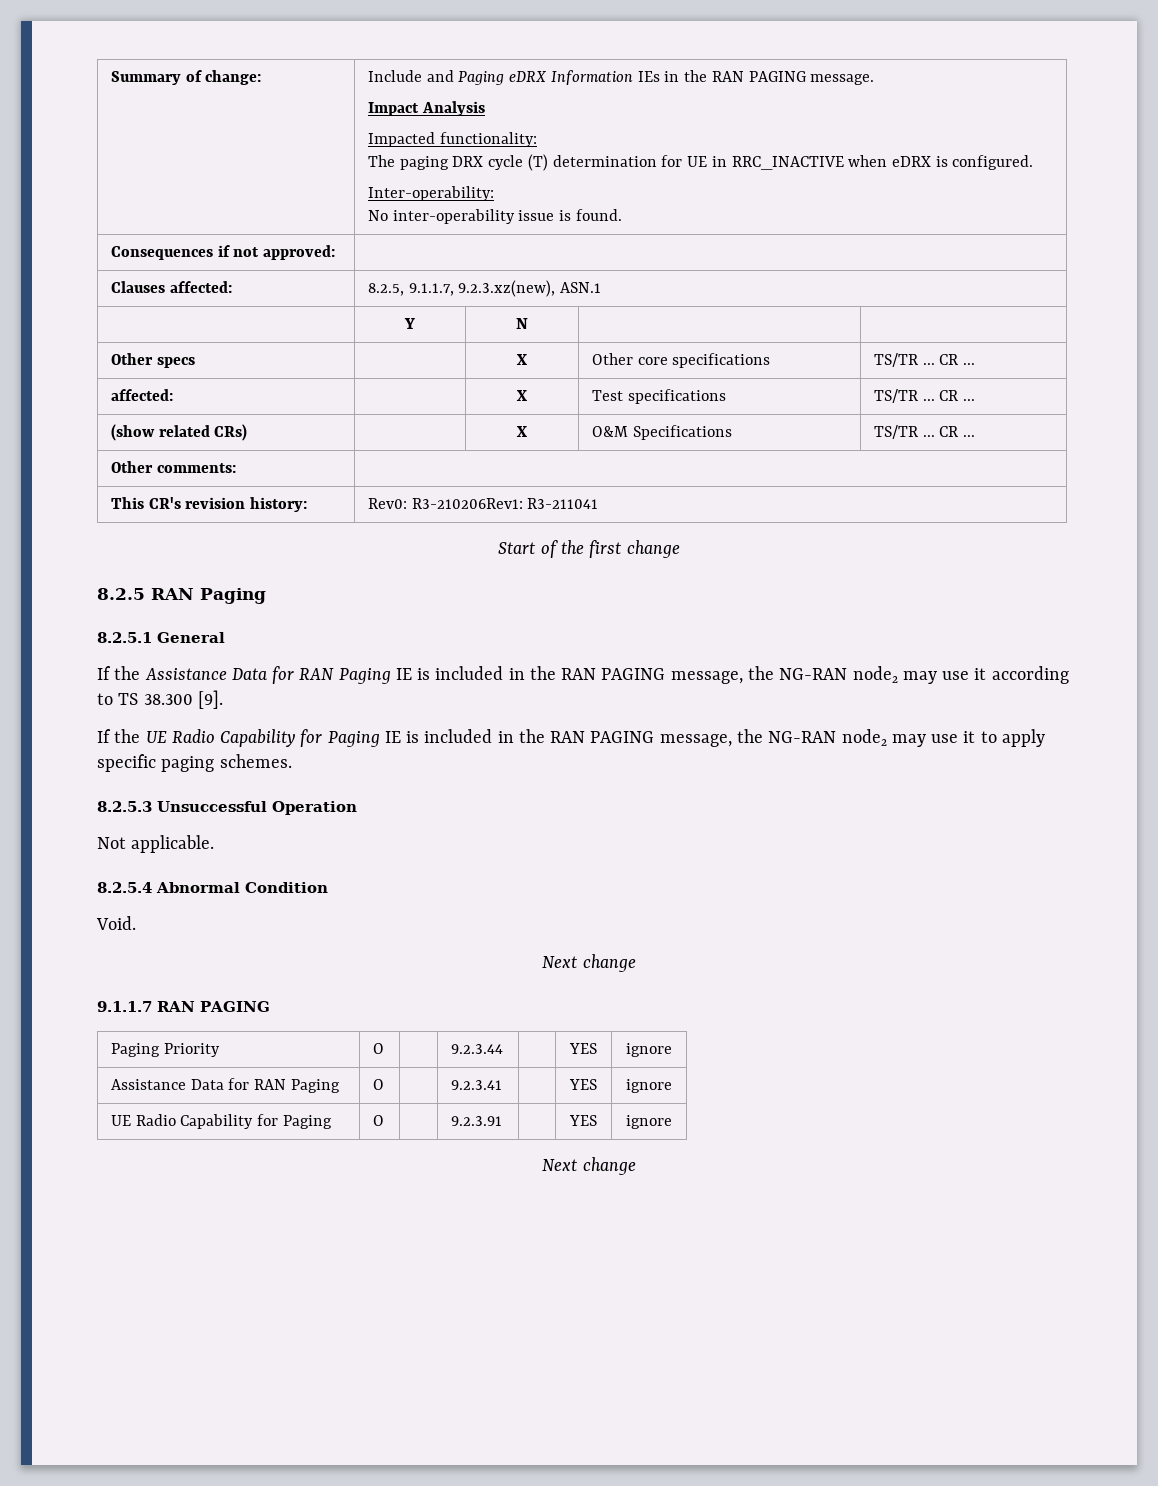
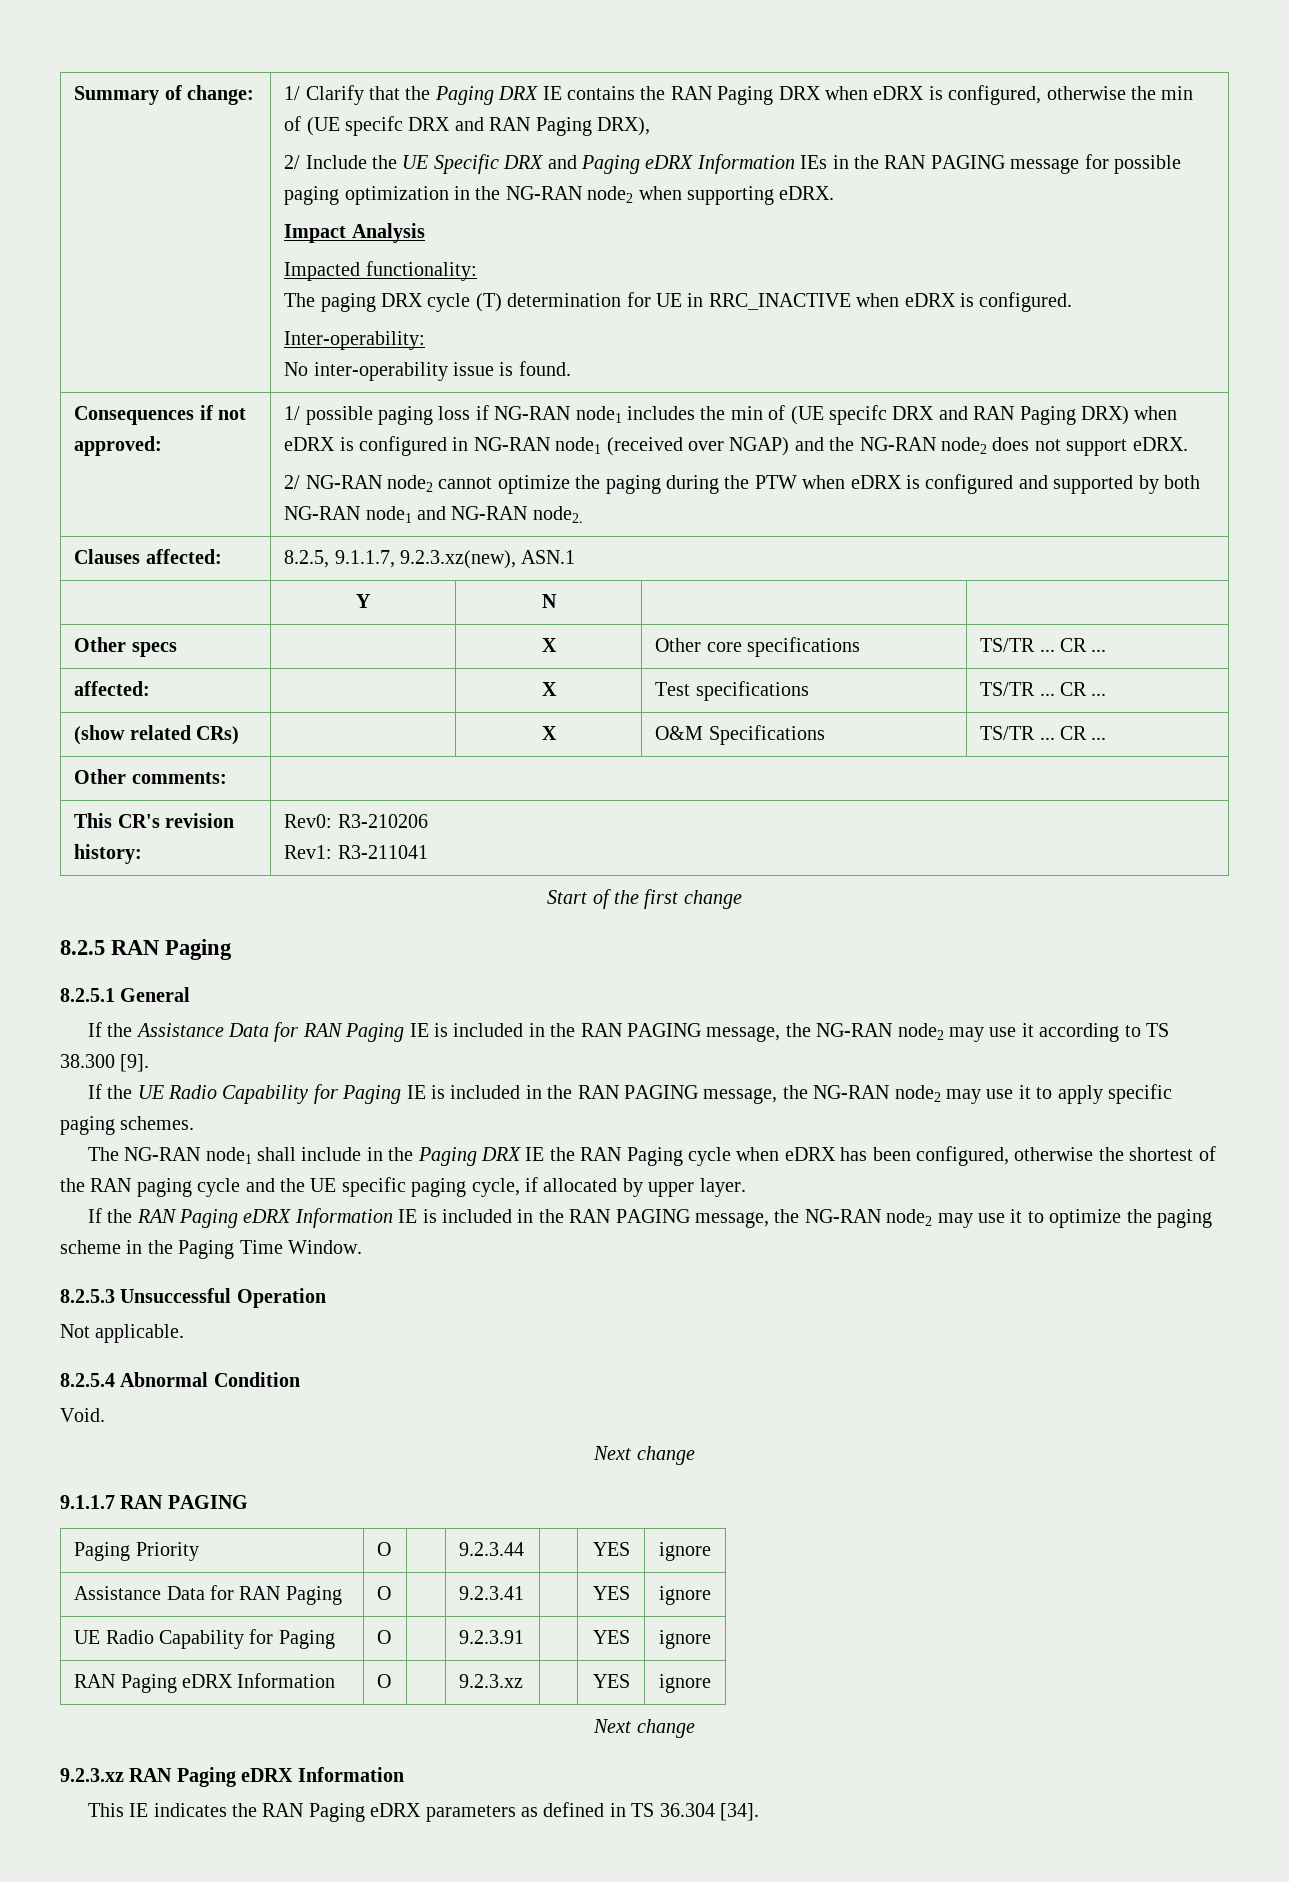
- Include and Paging eDRX Information IEs in the RAN PAGING message.
+ 1/ Clarify that the Paging DRX IE contains the RAN Paging DRX when eDRX is configured, otherwise the min of (UE specifc DRX and RAN Paging DRX),
+ 2/ Include the UE Specific DRX and Paging eDRX Information IEs in the RAN PAGING message for possible paging optimization in the NG-RAN node2 when supporting eDRX.
+ 1/ possible paging loss if NG-RAN node1 includes the min of (UE specifc DRX and RAN Paging DRX) when eDRX is configured in NG-RAN node1 (received over NGAP) and the NG-RAN node2 does not support eDRX.
+ 2/ NG-RAN node2 cannot optimize the paging during the PTW when eDRX is configured and supported by both NG-RAN node1 and NG-RAN node2.
- This CR's revision history: | Rev0: R3-210206Rev1: R3-211041
+ This CR's revision history: | Rev0: R3-210206
+ Rev1: R3-211041
+ The NG-RAN node1 shall include in the Paging DRX IE the RAN Paging cycle when eDRX has been configured, otherwise the shortest of the RAN paging cycle and the UE specific paging cycle, if allocated by upper layer.
+ If the RAN Paging eDRX Information IE is included in the RAN PAGING message, the NG-RAN node2 may use it to optimize the paging scheme in the Paging Time Window.
  UE Radio Capability for Paging | O | | 9.2.3.91 | | YES | ignore
+ RAN Paging eDRX Information | O | | 9.2.3.xz | | YES | ignore
  Next change
+ 9.2.3.xz RAN Paging eDRX Information
+ This IE indicates the RAN Paging eDRX parameters as defined in TS 36.304 [34].

